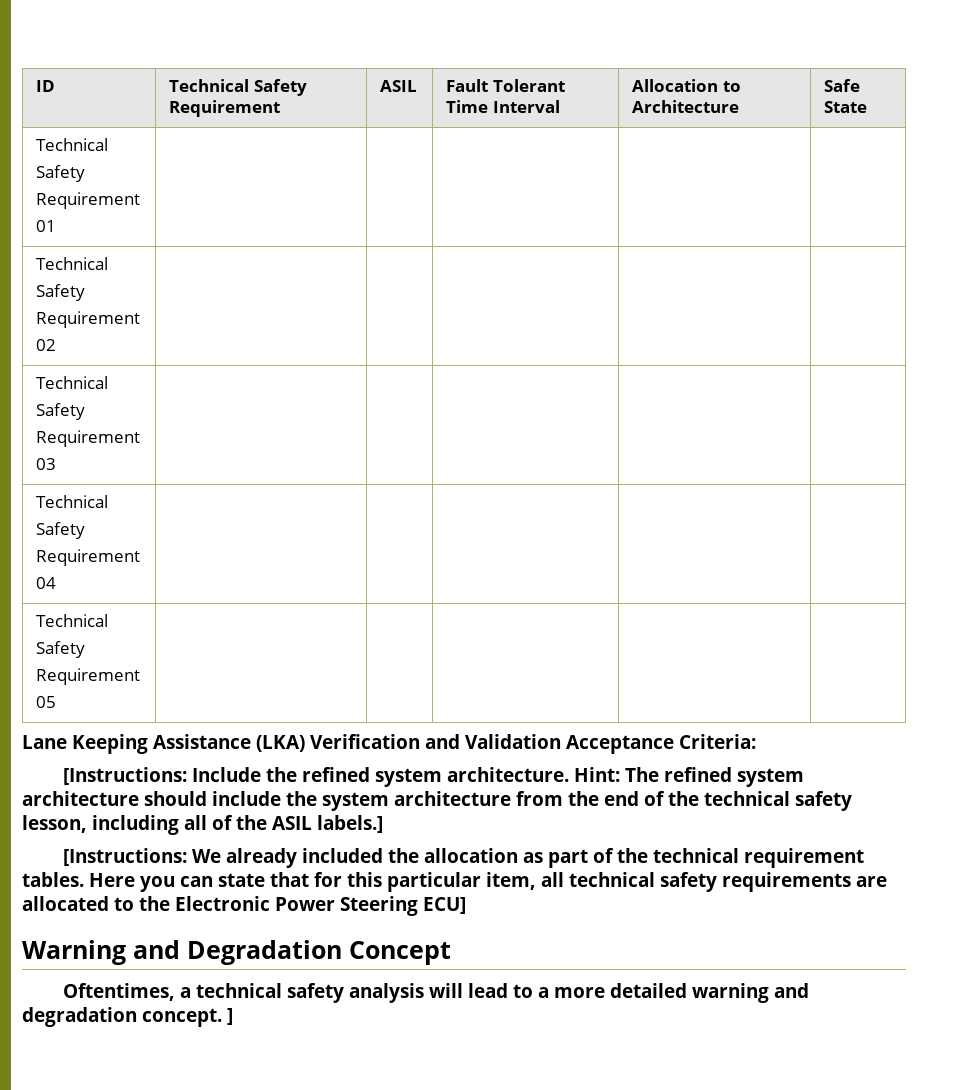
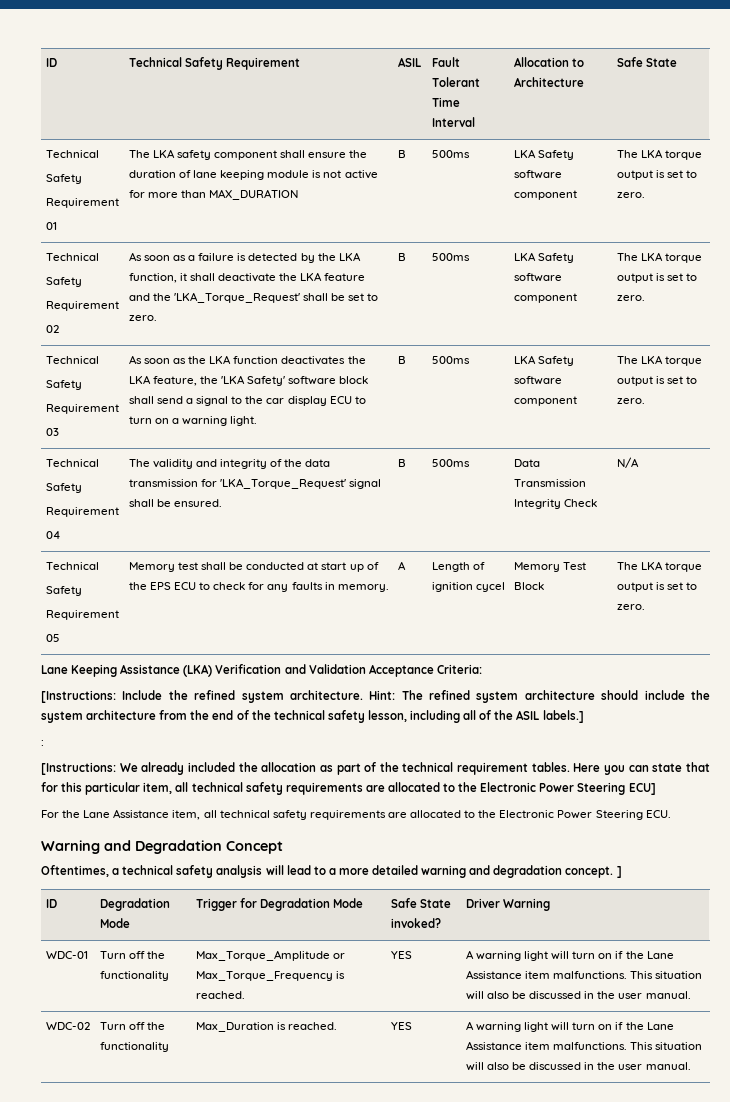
  ID | Technical Safety Requirement | ASIL | Fault Tolerant Time Interval | Allocation to Architecture | Safe State
  Technical
  Safety
  Requirement
- 01 | | | | |
+ 01 | The LKA safety component shall ensure the duration of lane keeping module is not active for more than MAX_DURATION | B | 500ms | LKA Safety software component | The LKA torque output is set to zero.
  Technical
  Safety
  Requirement
- 02 | | | | |
+ 02 | As soon as a failure is detected by the LKA function, it shall deactivate the LKA feature and the 'LKA_Torque_Request' shall be set to zero. | B | 500ms | LKA Safety software component | The LKA torque output is set to zero.
  Technical
  Safety
  Requirement
- 03 | | | | |
+ 03 | As soon as the LKA function deactivates the LKA feature, the 'LKA Safety' software block shall send a signal to the car display ECU to turn on a warning light. | B | 500ms | LKA Safety software component | The LKA torque output is set to zero.
  Technical
  Safety
  Requirement
- 04 | | | | |
+ 04 | The validity and integrity of the data transmission for 'LKA_Torque_Request' signal shall be ensured. | B | 500ms | Data Transmission Integrity Check | N/A
  Technical
  Safety
  Requirement
- 05 | | | | |
+ 05 | Memory test shall be conducted at start up of the EPS ECU to check for any faults in memory. | A | Length of ignition cycel | Memory Test Block | The LKA torque output is set to zero.
+ :
+ For the Lane Assistance item, all technical safety requirements are allocated to the Electronic Power Steering ECU.
+ ID | Degradation Mode | Trigger for Degradation Mode | Safe State invoked? | Driver Warning
+ WDC-01 | Turn off the functionality | Max_Torque_Amplitude or Max_Torque_Frequency is reached. | YES | A warning light will turn on if the Lane Assistance item malfunctions. This situation will also be discussed in the user manual.
+ WDC-02 | Turn off the functionality | Max_Duration is reached. | YES | A warning light will turn on if the Lane Assistance item malfunctions. This situation will also be discussed in the user manual.

